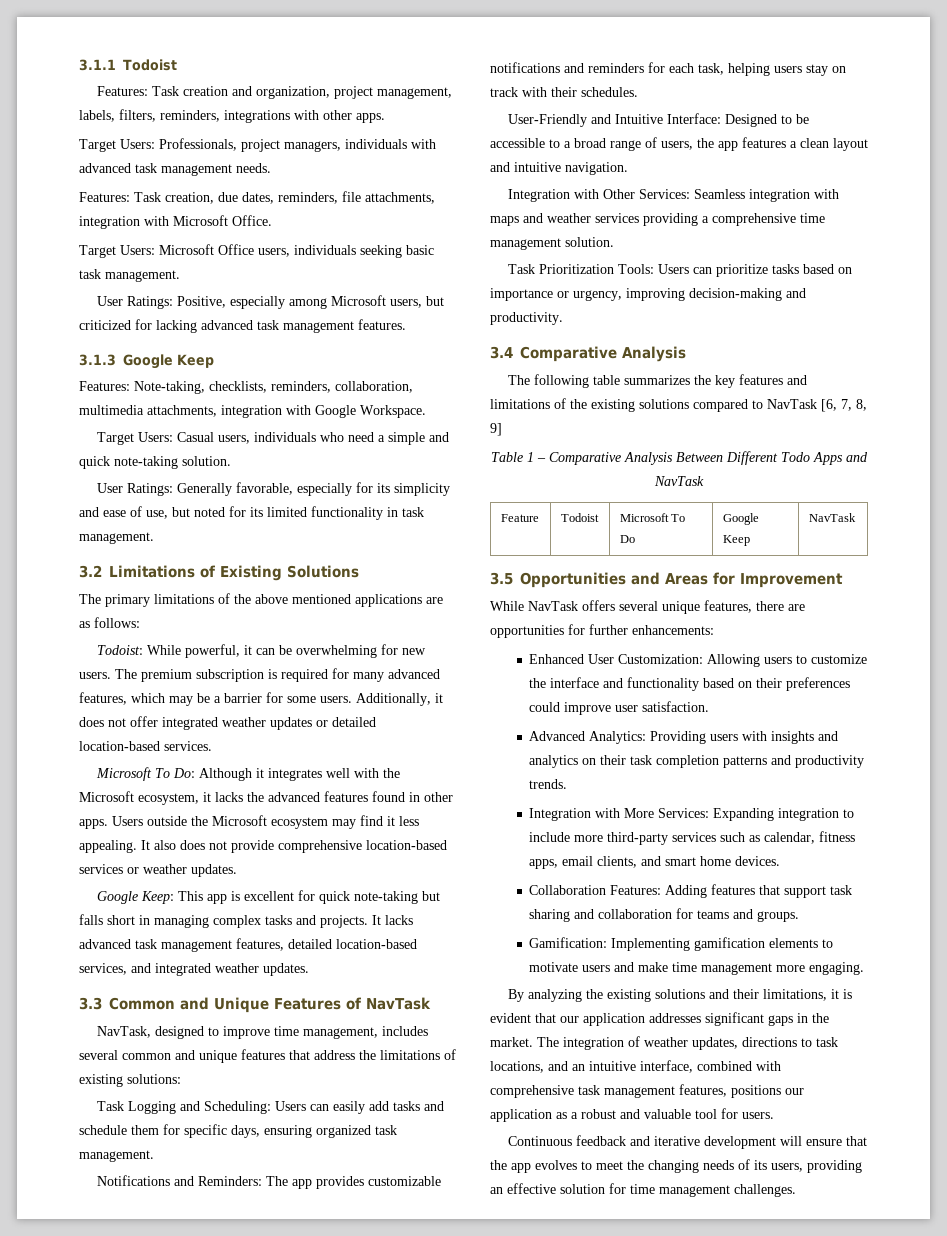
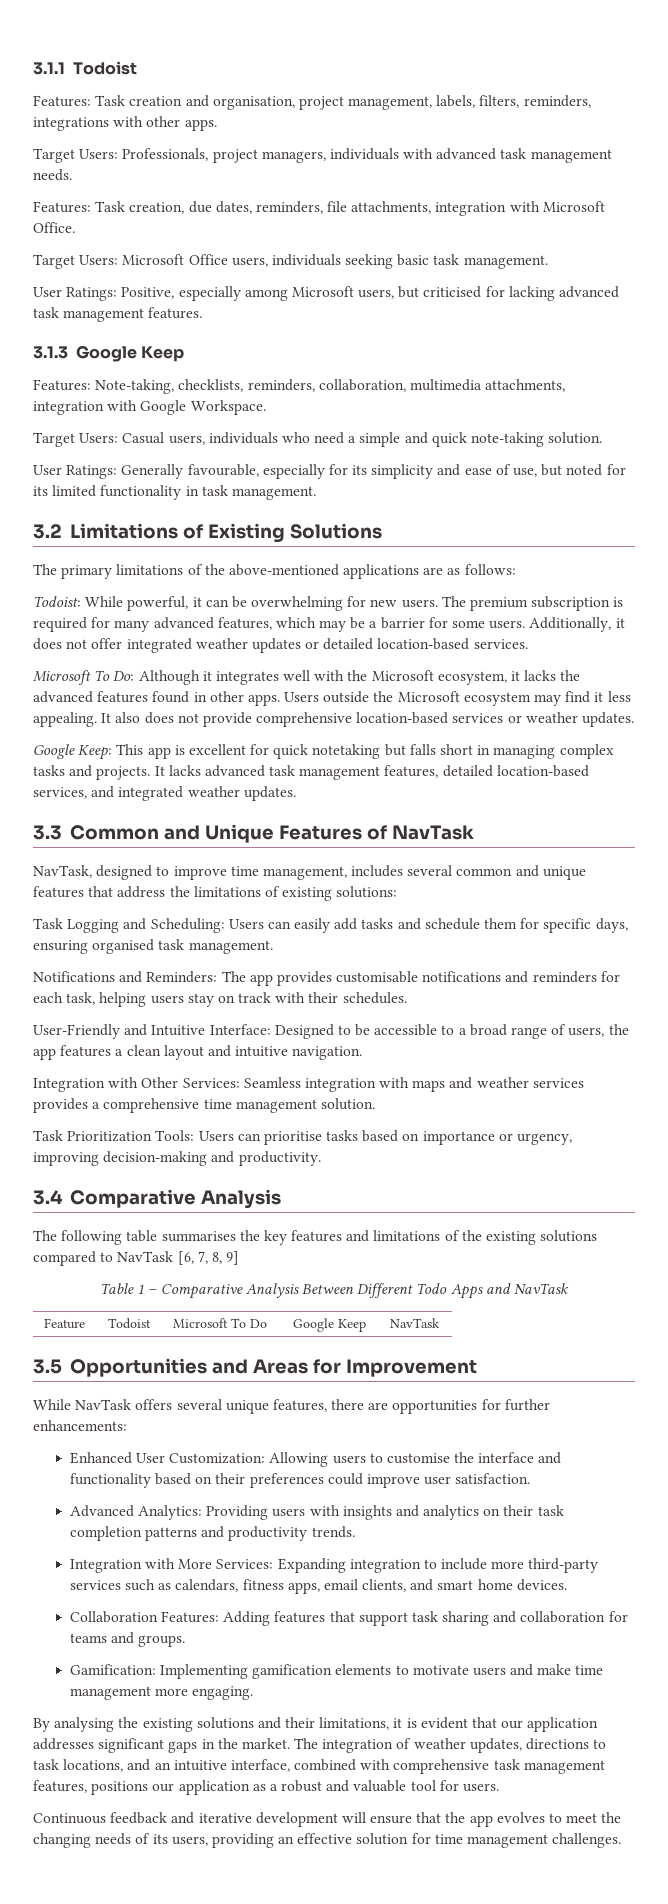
- Features: Task creation and organization, project management, labels, filters, reminders, integrations with other apps.
+ Features: Task creation and organisation, project management, labels, filters, reminders, integrations with other apps.
- User Ratings: Positive, especially among Microsoft users, but criticized for lacking advanced task management features.
+ User Ratings: Positive, especially among Microsoft users, but criticised for lacking advanced task management features.
- User Ratings: Generally favorable, especially for its simplicity and ease of use, but noted for its limited functionality in task management.
+ User Ratings: Generally favourable, especially for its simplicity and ease of use, but noted for its limited functionality in task management.
- The primary limitations of the above mentioned applications are as follows:
+ The primary limitations of the above-mentioned applications are as follows:
- Google Keep: This app is excellent for quick note-taking but falls short in managing complex tasks and projects.
+ Google Keep: This app is excellent for quick notetaking but falls short in managing complex tasks and projects.
- Task Logging and Scheduling: Users can easily add tasks and schedule them for specific days, ensuring organized task management.
+ Task Logging and Scheduling: Users can easily add tasks and schedule them for specific days, ensuring organised task management.
- Notifications and Reminders: The app provides customizable notifications and reminders for each task, helping users stay on track with their schedules.
+ Notifications and Reminders: The app provides customisable notifications and reminders for each task, helping users stay on track with their schedules.
- Integration with Other Services: Seamless integration with maps and weather services providing a comprehensive time management solution.
+ Integration with Other Services: Seamless integration with maps and weather services provides a comprehensive time management solution.
- Task Prioritization Tools: Users can prioritize tasks based on importance or urgency, improving decision-making and productivity.
+ Task Prioritization Tools: Users can prioritise tasks based on importance or urgency, improving decision-making and productivity.
- The following table summarizes the key features and limitations of the existing solutions compared to NavTask [6, 7, 8, 9]
+ The following table summarises the key features and limitations of the existing solutions compared to NavTask [6, 7, 8, 9]
- Enhanced User Customization: Allowing users to customize the interface and functionality based on their preferences could improve user satisfaction.
+ Enhanced User Customization: Allowing users to customise the interface and functionality based on their preferences could improve user satisfaction.
- Integration with More Services: Expanding integration to include more third-party services such as calendar, fitness apps, email clients, and smart home devices.
+ Integration with More Services: Expanding integration to include more third-party services such as calendars, fitness apps, email clients, and smart home devices.
- By analyzing the existing solutions and their limitations, it is evident that our application addresses significant gaps in the market.
+ By analysing the existing solutions and their limitations, it is evident that our application addresses significant gaps in the market.

